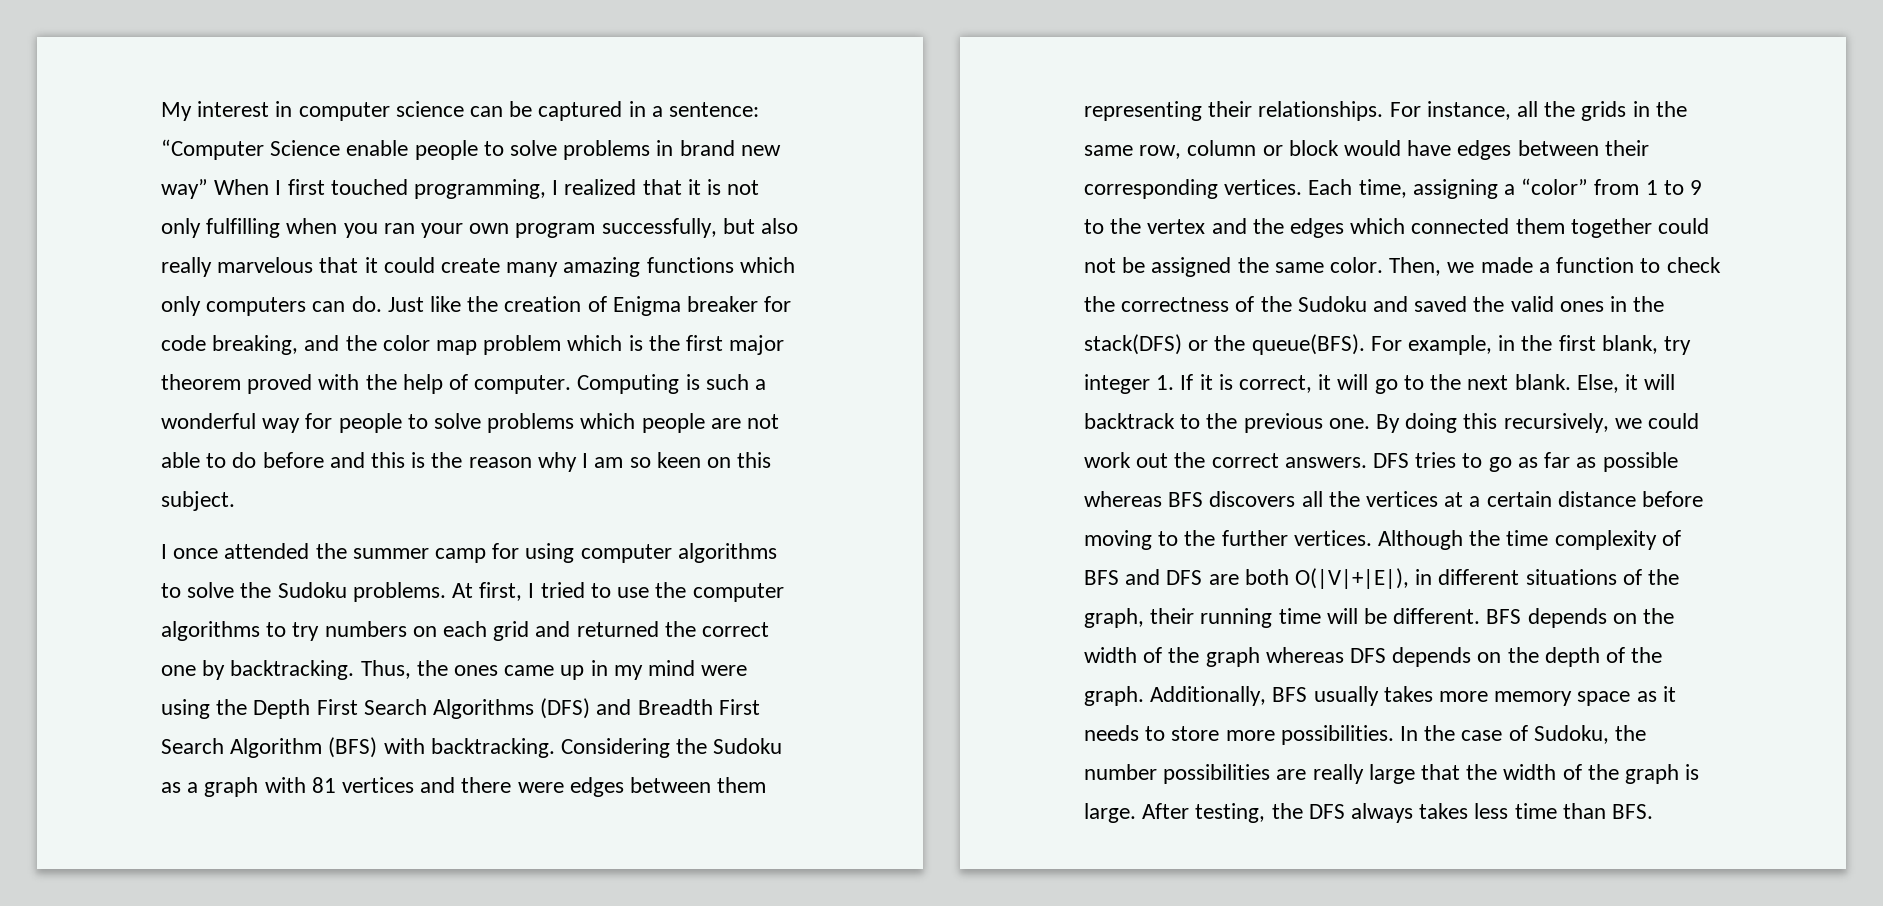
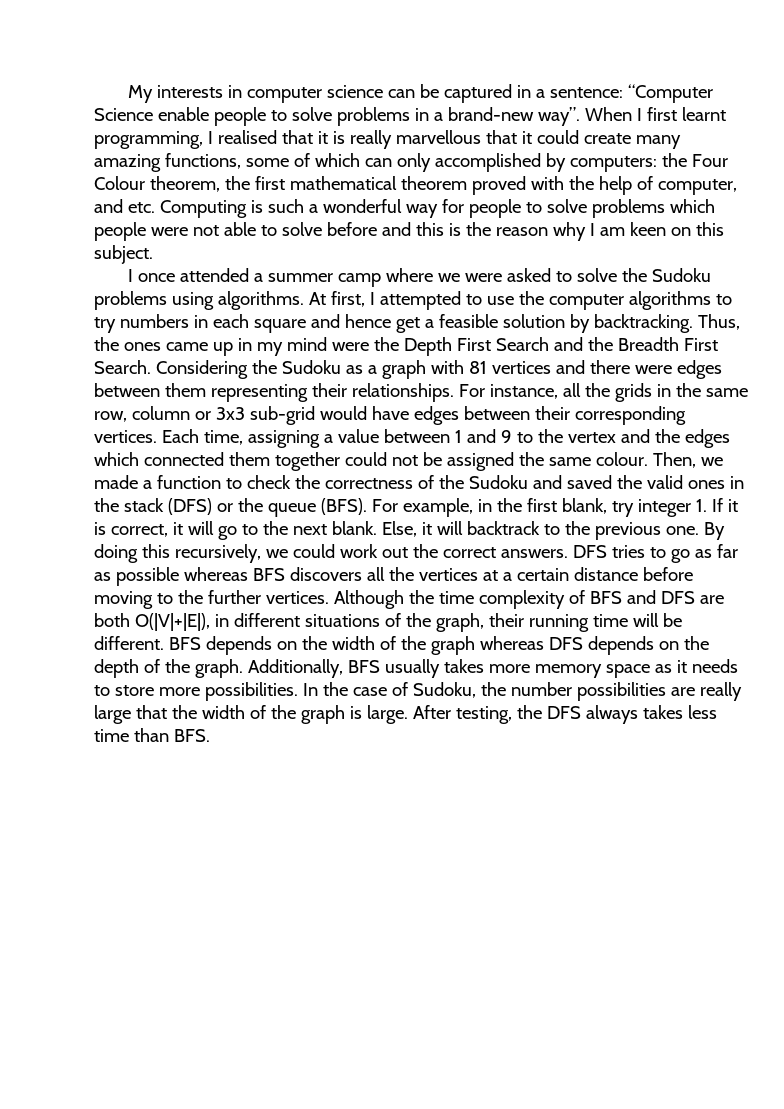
- My interest in computer science can be captured in a sentence:
+ My interests in computer science can be captured in a sentence:
- “Computer Science enable people to solve problems in brand new way” When I first touched programming, I realized that it is not only fulfilling when you ran your own program successfully, but also really marvelous that it could create many amazing functions which only computers can do. Just like the creation of Enigma breaker for code breaking, and the color map problem which is the first major theorem proved with the help of computer. Computing is such a wonderful way for people to solve problems which people are not able to do before and this is the reason why I am so keen on this subject.
+ “Computer Science enable people to solve problems in a brand-new way”. When I first learnt programming, I realised that it is really marvellous that it could create many amazing functions, some of which can only accomplished by computers: the Four Colour theorem, the first mathematical theorem proved with the help of computer, and etc. Computing is such a wonderful way for people to solve problems which people were not able to solve before and this is the reason why I am keen on this subject.
- I once attended the summer camp for using computer algorithms to solve the Sudoku problems.
+ I once attended a summer camp where we were asked to solve the Sudoku problems using algorithms.
- At first, I tried to use the computer algorithms to try numbers on each grid and returned the correct one by backtracking.
+ At first, I attempted to use the computer algorithms to try numbers in each square and hence get a feasible solution by backtracking.
- Thus, the ones came up in my mind were using the Depth First Search Algorithms (DFS) and Breadth First Search Algorithm (BFS) with backtracking.
+ Thus, the ones came up in my mind were the Depth First Search and the Breadth First Search.
- For instance, all the grids in the same row, column or block would have edges between their corresponding vertices.
+ For instance, all the grids in the same row, column or 3x3 sub-grid would have edges between their corresponding vertices.
- Each time, assigning a “color” from 1 to 9 to the vertex and the edges which connected them together could not be assigned the same color.
+ Each time, assigning a value between 1 and 9 to the vertex and the edges which connected them together could not be assigned the same colour.
- Then, we made a function to check the correctness of the Sudoku and saved the valid ones in the stack(DFS) or the queue(BFS).
+ Then, we made a function to check the correctness of the Sudoku and saved the valid ones in the stack (DFS) or the queue (BFS).

